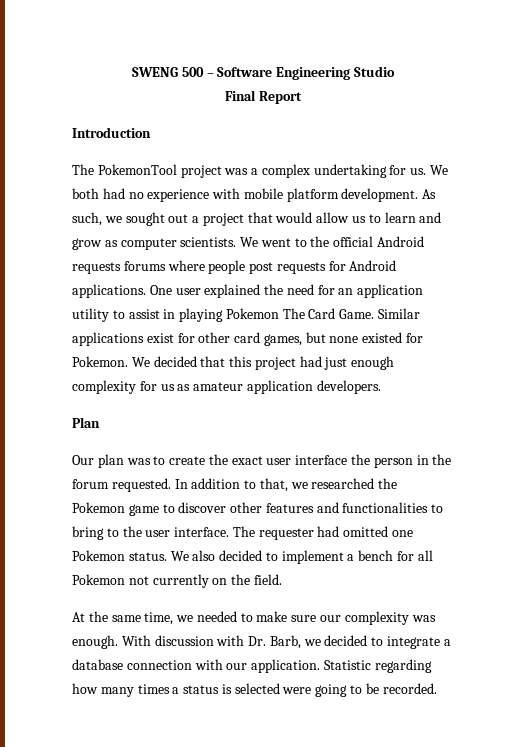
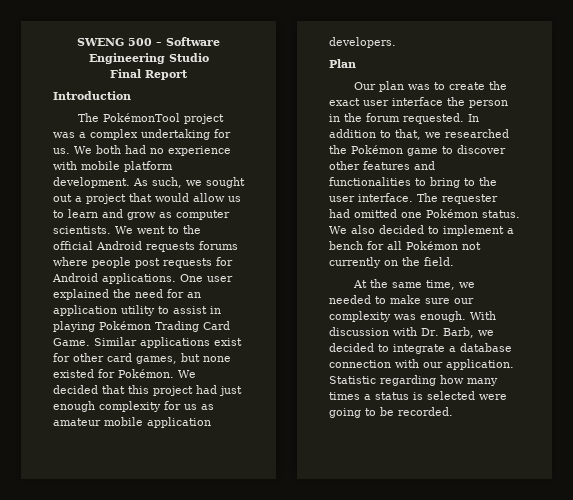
- The PokemonTool project was a complex undertaking for us.
+ The PokémonTool project was a complex undertaking for us.
- One user explained the need for an application utility to assist in playing Pokemon The Card Game.
+ One user explained the need for an application utility to assist in playing Pokémon Trading Card Game.
- Similar applications exist for other card games, but none existed for Pokemon.
+ Similar applications exist for other card games, but none existed for Pokémon.
- We decided that this project had just enough complexity for us as amateur application developers.
+ We decided that this project had just enough complexity for us as amateur mobile application developers.
- In addition to that, we researched the Pokemon game to discover other features and functionalities to bring to the user interface.
+ In addition to that, we researched the Pokémon game to discover other features and functionalities to bring to the user interface.
- The requester had omitted one Pokemon status.
+ The requester had omitted one Pokémon status.
- We also decided to implement a bench for all Pokemon not currently on the field.
+ We also decided to implement a bench for all Pokémon not currently on the field.

